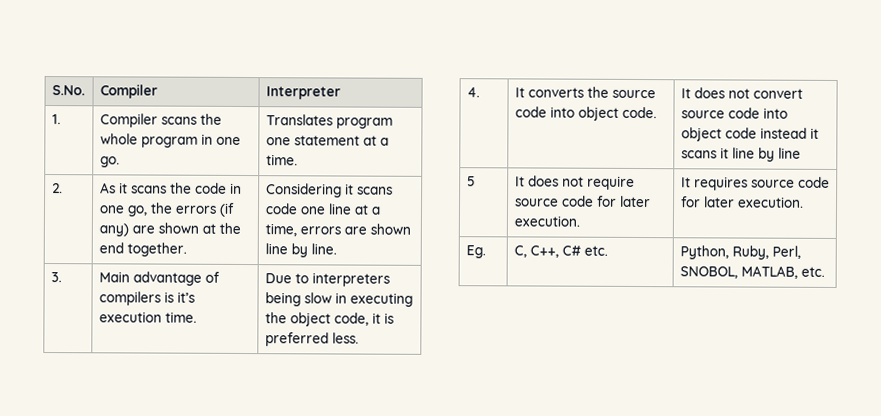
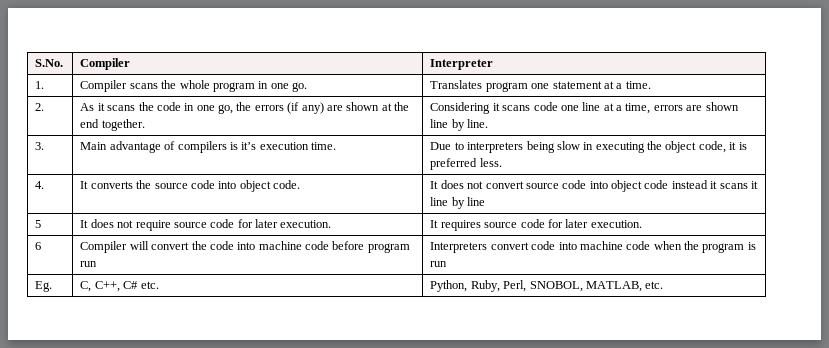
+ 6 | Compiler will convert the code into machine code before program run | Interpreters convert code into machine code when the program is run

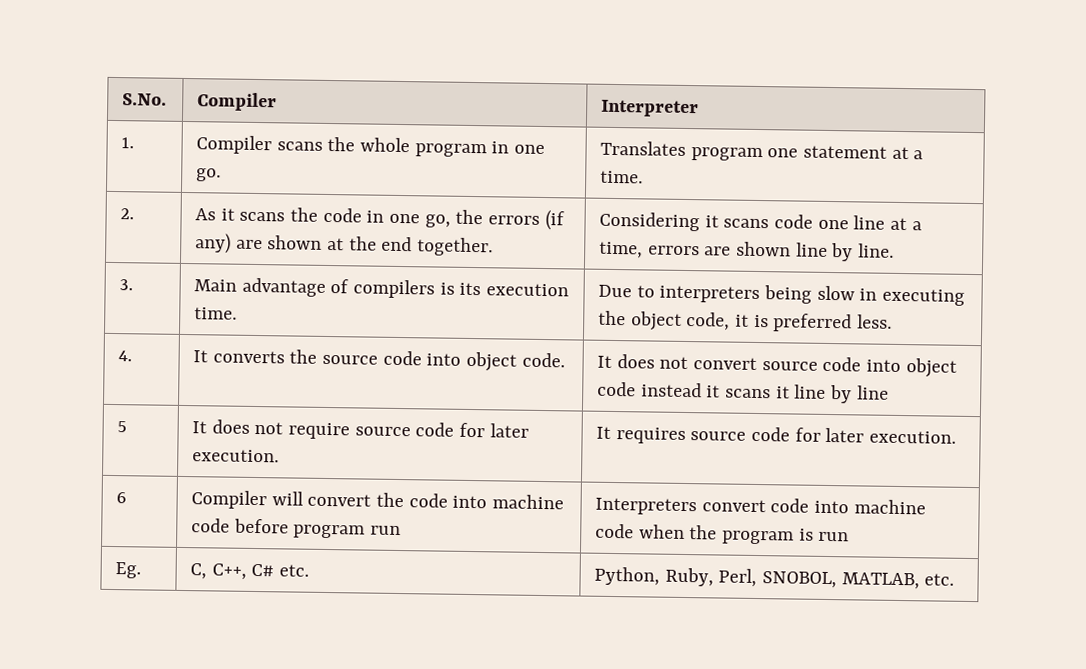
- 3. | Main advantage of compilers is it’s execution time. | Due to interpreters being slow in executing the object code, it is preferred less.
+ 3. | Main advantage of compilers is its execution time. | Due to interpreters being slow in executing the object code, it is preferred less.

